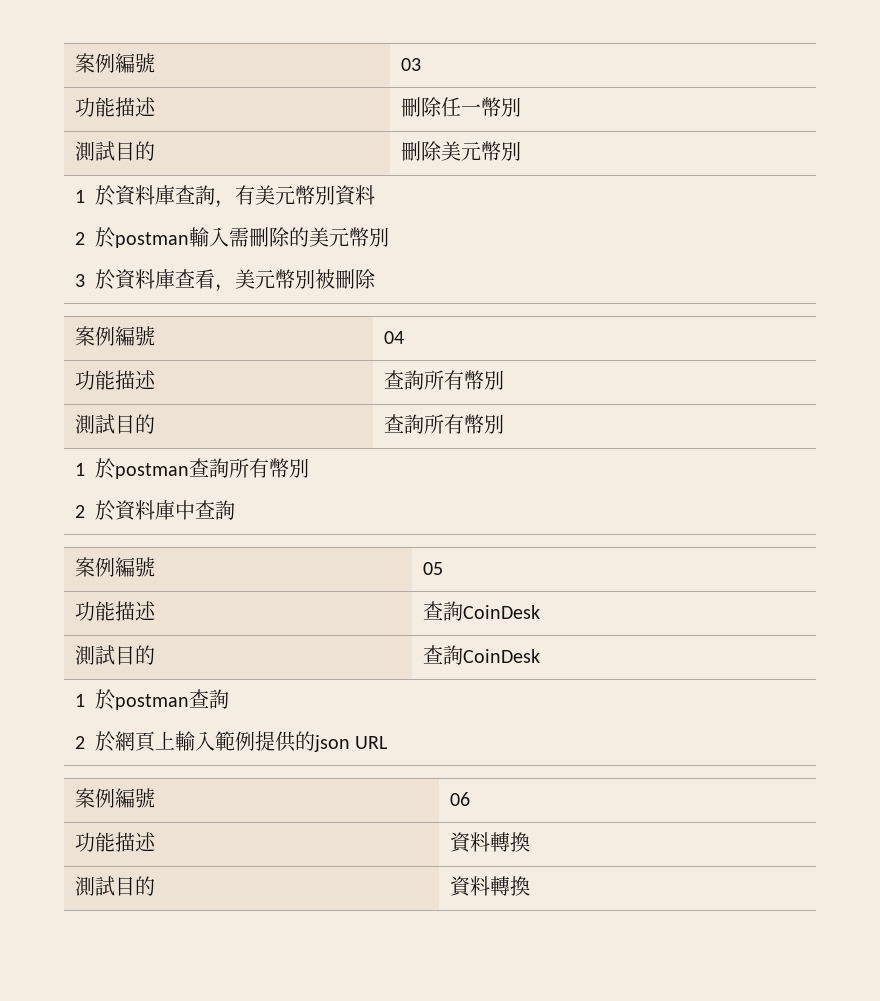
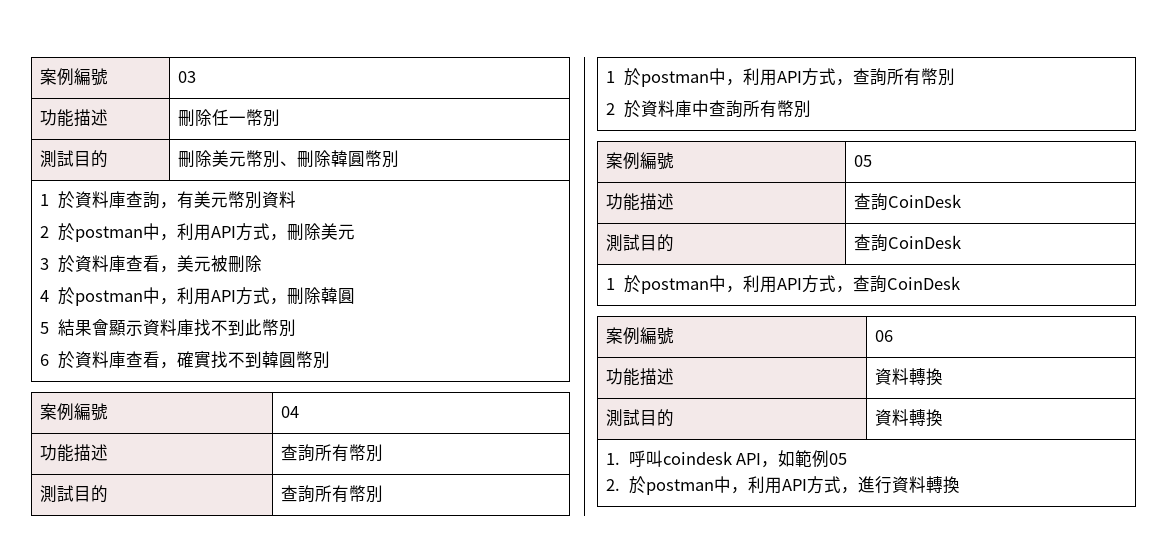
- 測試目的 | 刪除美元幣別
+ 測試目的 | 刪除美元幣別、刪除韓圓幣別
- 2於postman輸入需刪除的美元幣別
- 3於資料庫查看，美元幣別被刪除
+ 2於postman中，利用API方式，刪除美元
+ 3於資料庫查看，美元被刪除
+ 4於postman中，利用API方式，刪除韓圓
+ 5結果會顯示資料庫找不到此幣別
+ 6於資料庫查看，確實找不到韓圓幣別
- 1於postman查詢所有幣別
- 2於資料庫中查詢
+ 1於postman中，利用API方式，查詢所有幣別
+ 2於資料庫中查詢所有幣別
  測試目的 | 查詢CoinDesk
- 1於postman查詢
- 2於網頁上輸入範例提供的json URL
+ 1於postman中，利用API方式，查詢CoinDesk
+ 1.呼叫coindesk API，如範例05
+ 2.於postman中，利用API方式，進行資料轉換

